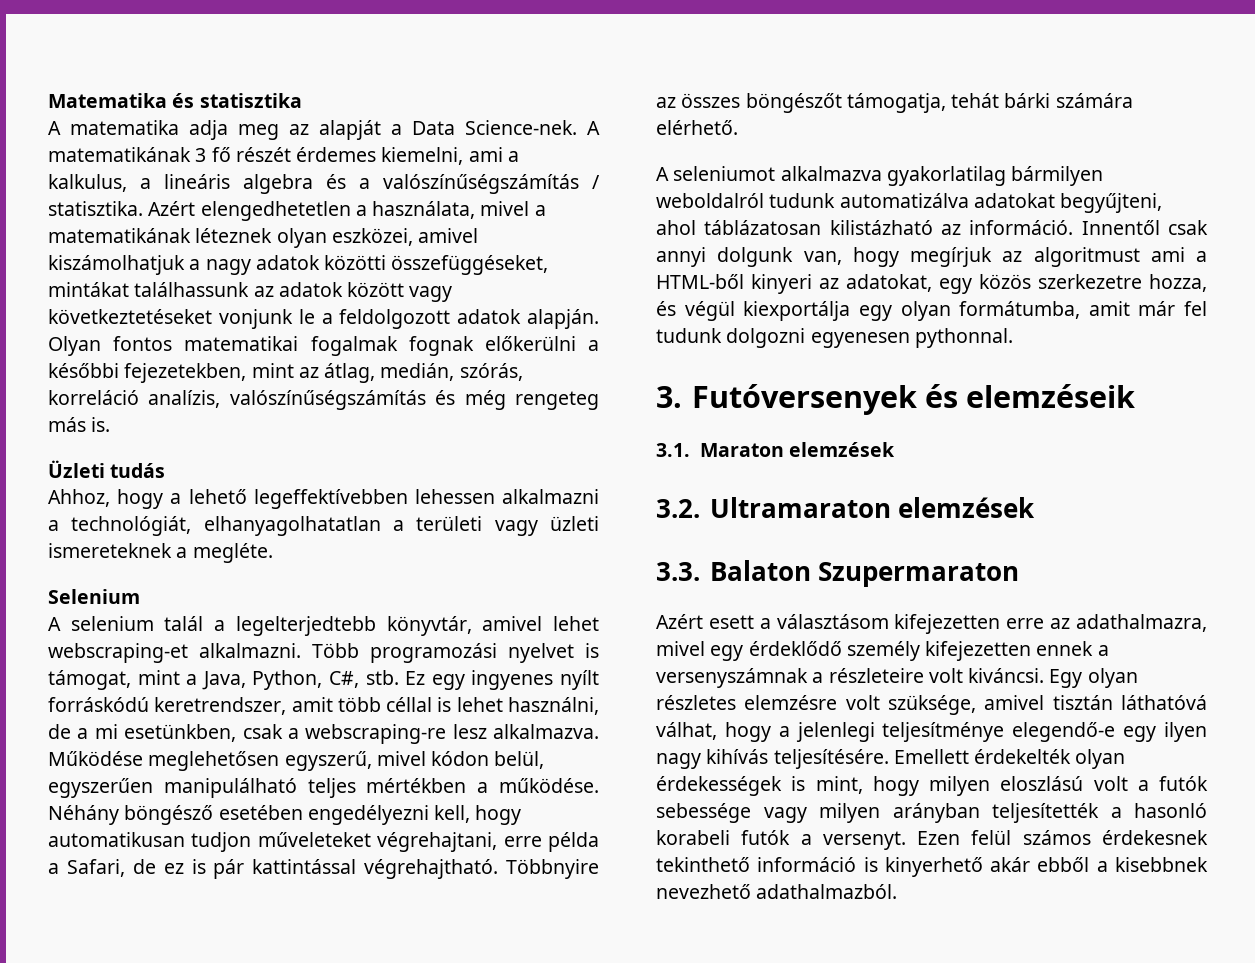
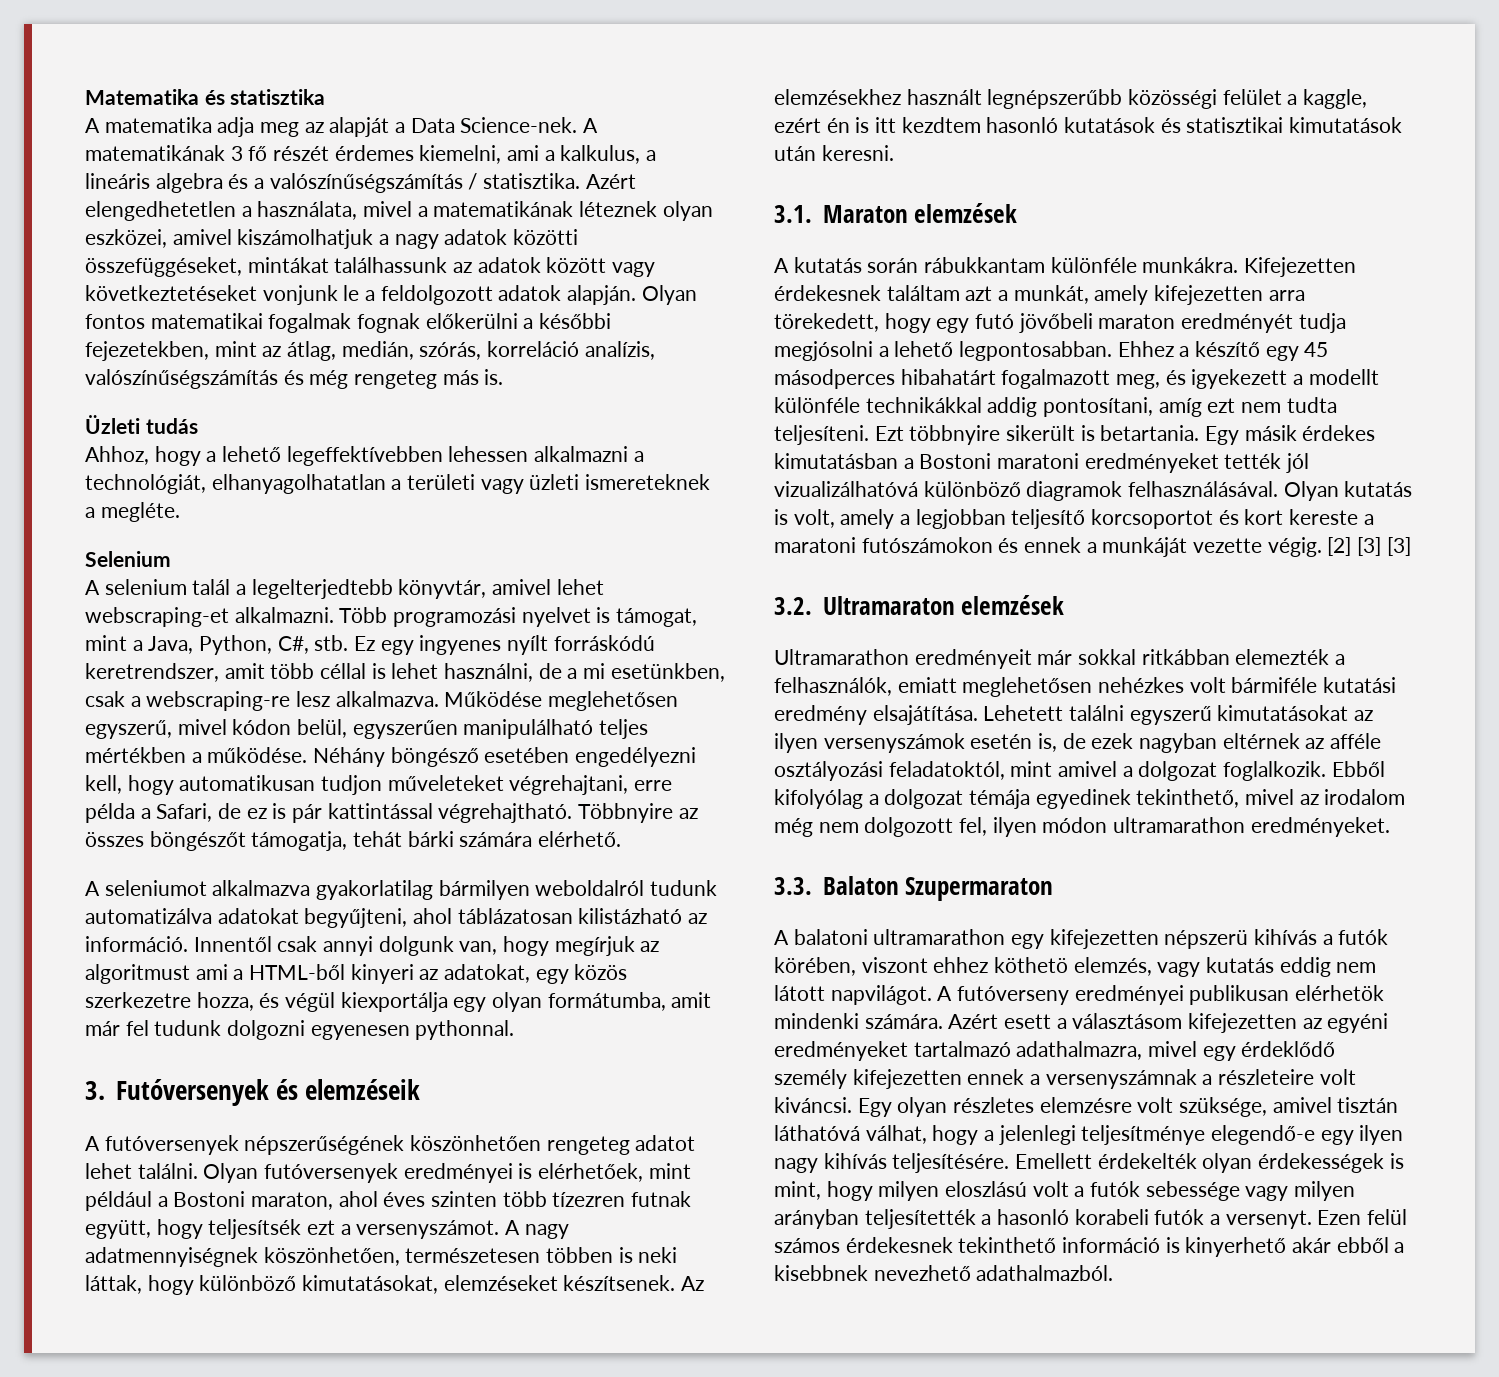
+ A futóversenyek népszerűségének köszönhetően rengeteg adatot lehet találni. Olyan futóversenyek eredményei is elérhetőek, mint például a Bostoni maraton, ahol éves szinten több tízezren futnak együtt, hogy teljesítsék ezt a versenyszámot. A nagy adatmennyiségnek köszönhetően, természetesen többen is neki láttak, hogy különböző kimutatásokat, elemzéseket készítsenek. Az elemzésekhez használt legnépszerűbb közösségi felület a kaggle, ezért én is itt kezdtem hasonló kutatások és statisztikai kimutatások után keresni.
  3.1. Maraton elemzések
+ A kutatás során rábukkantam különféle munkákra. Kifejezetten érdekesnek találtam azt a munkát, amely kifejezetten arra törekedett, hogy egy futó jövőbeli maraton eredményét tudja megjósolni a lehető legpontosabban. Ehhez a készítő egy 45 másodperces hibahatárt fogalmazott meg, és igyekezett a modellt különféle technikákkal addig pontosítani, amíg ezt nem tudta teljesíteni. Ezt többnyire sikerült is betartania. Egy másik érdekes kimutatásban a Bostoni maratoni eredményeket tették jól vizualizálhatóvá különböző diagramok felhasználásával. Olyan kutatás is volt, amely a legjobban teljesítő korcsoportot és kort kereste a maratoni futószámokon és ennek a munkáját vezette végig. [2] [3] [3]
  3.2. Ultramaraton elemzések
+ Ultramarathon eredményeit már sokkal ritkábban elemezték a felhasználók, emiatt meglehetősen nehézkes volt bármiféle kutatási eredmény elsajátítása. Lehetett találni egyszerű kimutatásokat az ilyen versenyszámok esetén is, de ezek nagyban eltérnek az afféle osztályozási feladatoktól, mint amivel a dolgozat foglalkozik. Ebből kifolyólag a dolgozat témája egyedinek tekinthető, mivel az irodalom még nem dolgozott fel, ilyen módon ultramarathon eredményeket.
  3.3. Balaton Szupermaraton
- Azért esett a választásom kifejezetten erre az adathalmazra, mivel egy érdeklődő személy kifejezetten ennek a versenyszámnak a részleteire volt kiváncsi.
+ A balatoni ultramarathon egy kifejezetten népszerü kihívás a futók körében, viszont ehhez köthetö elemzés, vagy kutatás eddig nem látott napvilágot. A futóverseny eredményei publikusan elérhetök mindenki számára. Azért esett a választásom kifejezetten az egyéni eredményeket tartalmazó adathalmazra, mivel egy érdeklődő személy kifejezetten ennek a versenyszámnak a részleteire volt kiváncsi.

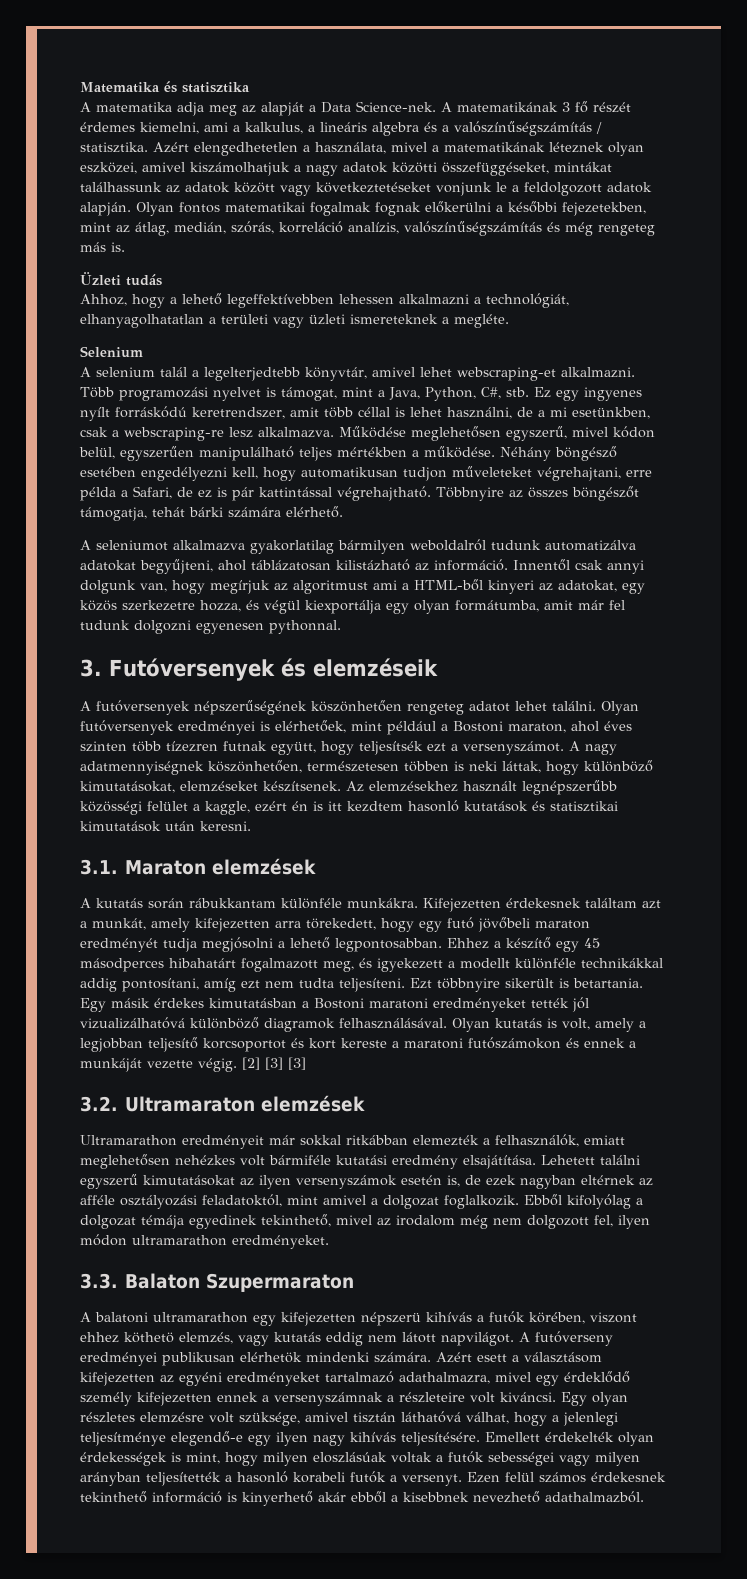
- Emellett érdekelték olyan érdekességek is mint, hogy milyen eloszlású volt a futók sebessége vagy milyen arányban teljesítették a hasonló korabeli futók a versenyt.
+ Emellett érdekelték olyan érdekességek is mint, hogy milyen eloszlásúak voltak a futók sebességei vagy milyen arányban teljesítették a hasonló korabeli futók a versenyt.

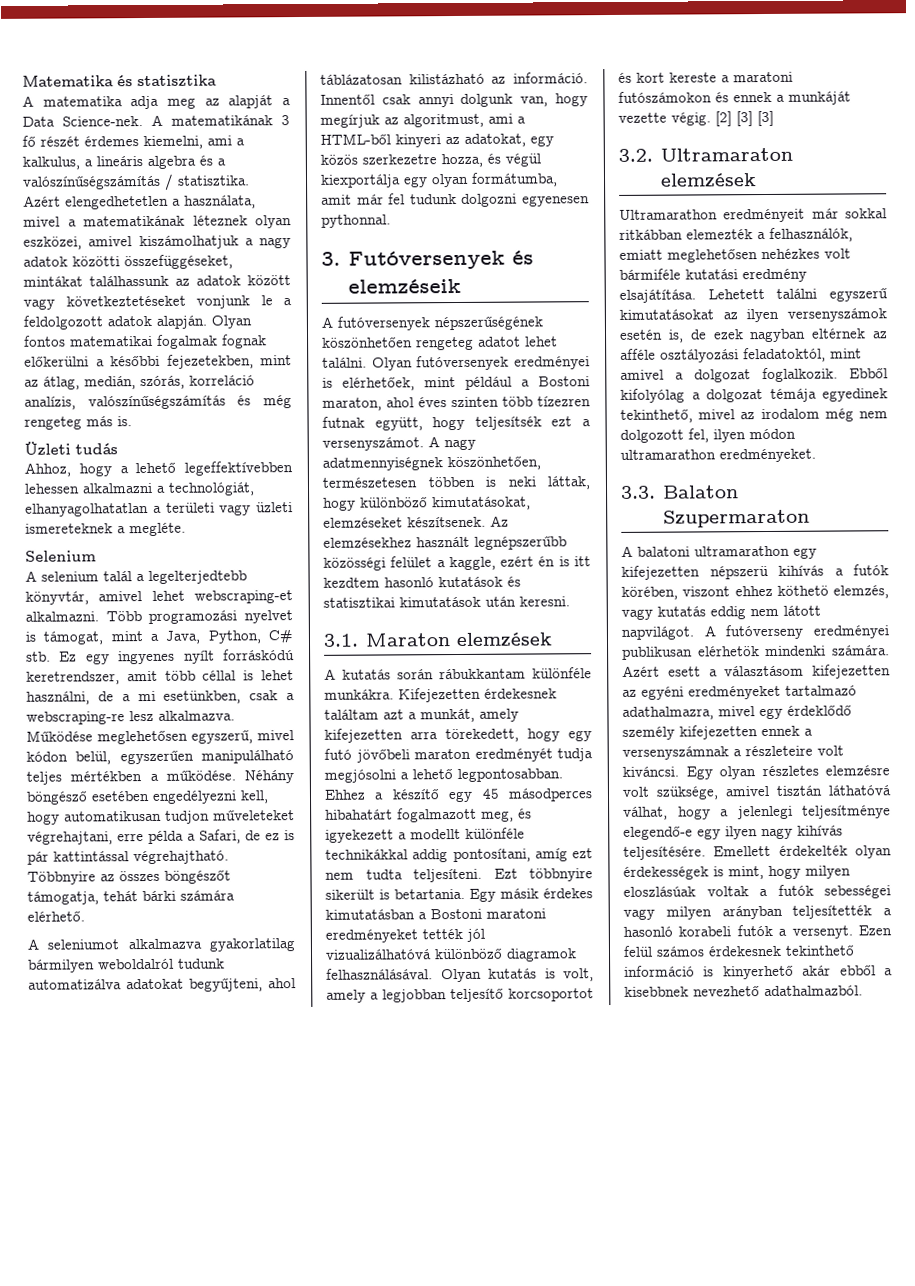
- Több programozási nyelvet is támogat, mint a Java, Python, C#, stb.
+ Több programozási nyelvet is támogat, mint a Java, Python, C# stb.
- Innentől csak annyi dolgunk van, hogy megírjuk az algoritmust ami a HTML-ből kinyeri az adatokat, egy közös szerkezetre hozza, és végül kiexportálja egy olyan formátumba, amit már fel tudunk dolgozni egyenesen pythonnal.
+ Innentől csak annyi dolgunk van, hogy megírjuk az algoritmust, ami a HTML-ből kinyeri az adatokat, egy közös szerkezetre hozza, és végül kiexportálja egy olyan formátumba, amit már fel tudunk dolgozni egyenesen pythonnal.

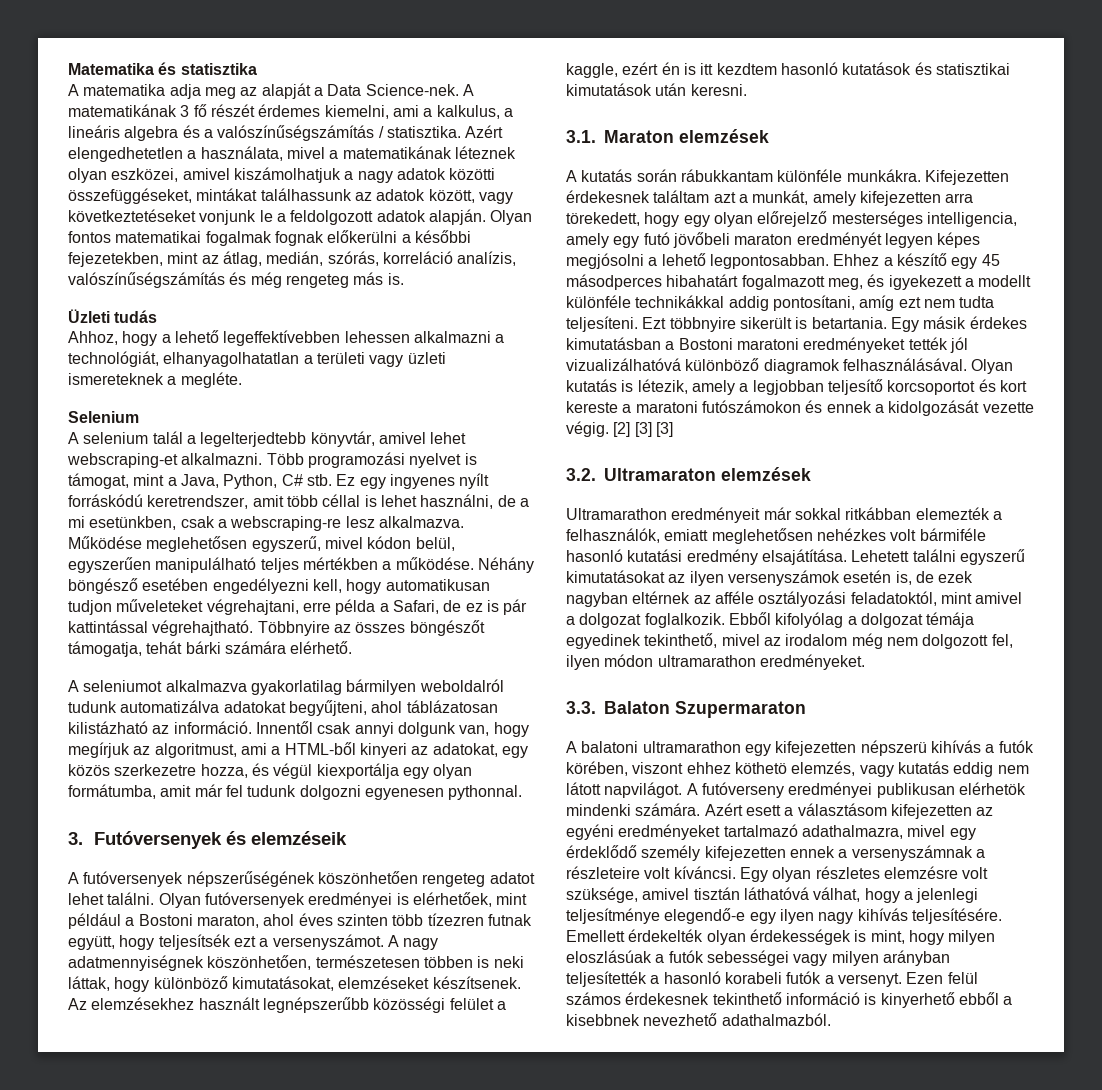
- Azért elengedhetetlen a használata, mivel a matematikának léteznek olyan eszközei, amivel kiszámolhatjuk a nagy adatok közötti összefüggéseket, mintákat találhassunk az adatok között vagy következtetéseket vonjunk le a feldolgozott adatok alapján.
+ Azért elengedhetetlen a használata, mivel a matematikának léteznek olyan eszközei, amivel kiszámolhatjuk a nagy adatok közötti összefüggéseket, mintákat találhassunk az adatok között, vagy következtetéseket vonjunk le a feldolgozott adatok alapján.
- Kifejezetten érdekesnek találtam azt a munkát, amely kifejezetten arra törekedett, hogy egy futó jövőbeli maraton eredményét tudja megjósolni a lehető legpontosabban.
+ Kifejezetten érdekesnek találtam azt a munkát, amely kifejezetten arra törekedett, hogy egy olyan előrejelző mesterséges intelligencia, amely egy futó jövőbeli maraton eredményét legyen képes megjósolni a lehető legpontosabban.
- Olyan kutatás is volt, amely a legjobban teljesítő korcsoportot és kort kereste a maratoni futószámokon és ennek a munkáját vezette végig.
+ Olyan kutatás is létezik, amely a legjobban teljesítő korcsoportot és kort kereste a maratoni futószámokon és ennek a kidolgozását vezette végig.
- Ultramarathon eredményeit már sokkal ritkábban elemezték a felhasználók, emiatt meglehetősen nehézkes volt bármiféle kutatási eredmény elsajátítása.
+ Ultramarathon eredményeit már sokkal ritkábban elemezték a felhasználók, emiatt meglehetősen nehézkes volt bármiféle hasonló kutatási eredmény elsajátítása.
- Azért esett a választásom kifejezetten az egyéni eredményeket tartalmazó adathalmazra, mivel egy érdeklődő személy kifejezetten ennek a versenyszámnak a részleteire volt kiváncsi.
+ Azért esett a választásom kifejezetten az egyéni eredményeket tartalmazó adathalmazra, mivel egy érdeklődő személy kifejezetten ennek a versenyszámnak a részleteire volt kíváncsi.
- Emellett érdekelték olyan érdekességek is mint, hogy milyen eloszlásúak voltak a futók sebességei vagy milyen arányban teljesítették a hasonló korabeli futók a versenyt.
+ Emellett érdekelték olyan érdekességek is mint, hogy milyen eloszlásúak a futók sebességei vagy milyen arányban teljesítették a hasonló korabeli futók a versenyt.
- Ezen felül számos érdekesnek tekinthető információ is kinyerhető akár ebből a kisebbnek nevezhető adathalmazból.
+ Ezen felül számos érdekesnek tekinthető információ is kinyerhető ebből a kisebbnek nevezhető adathalmazból.

